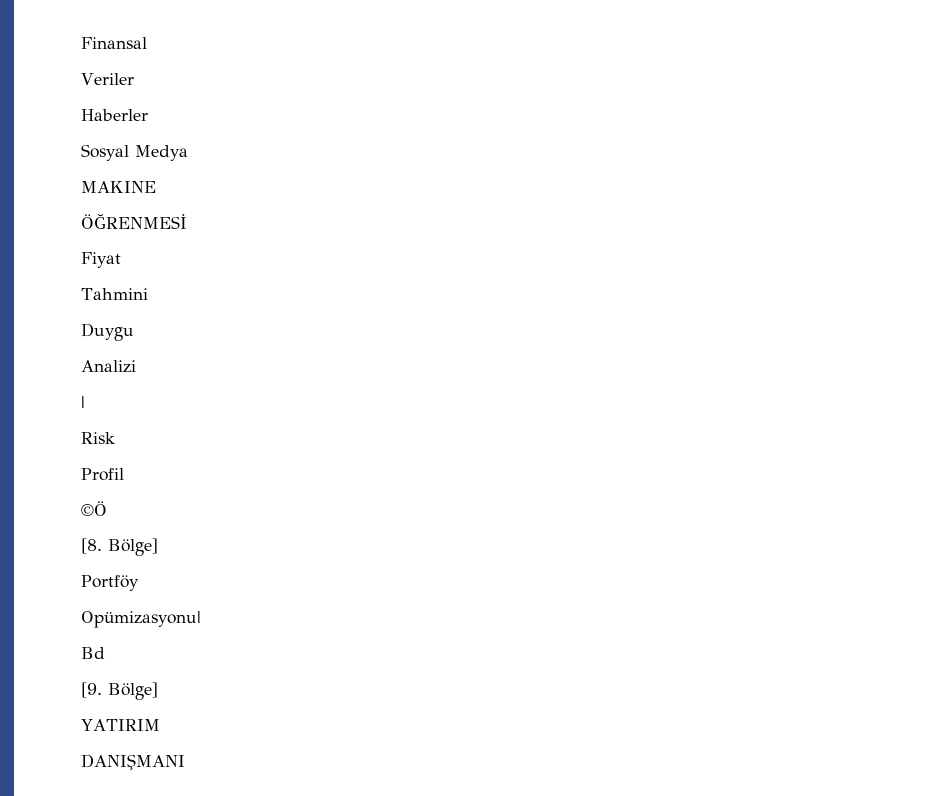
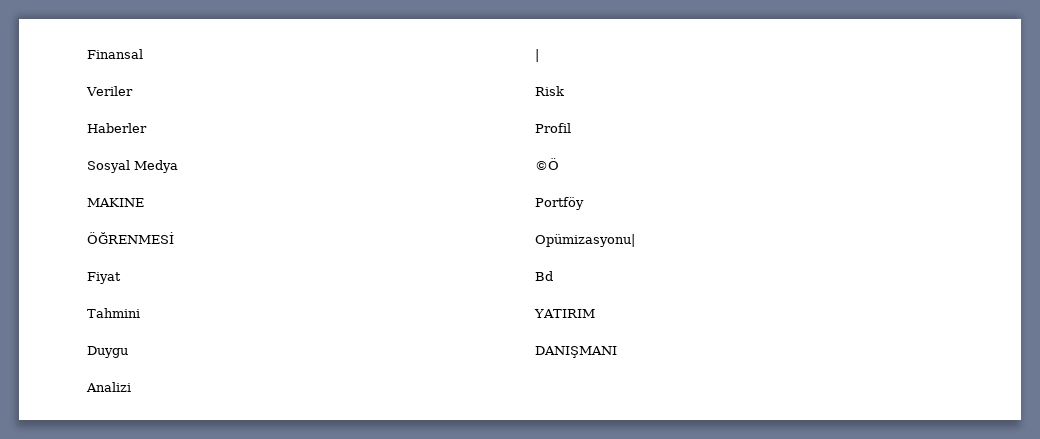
- [8. Bölge]
- [9. Bölge]

